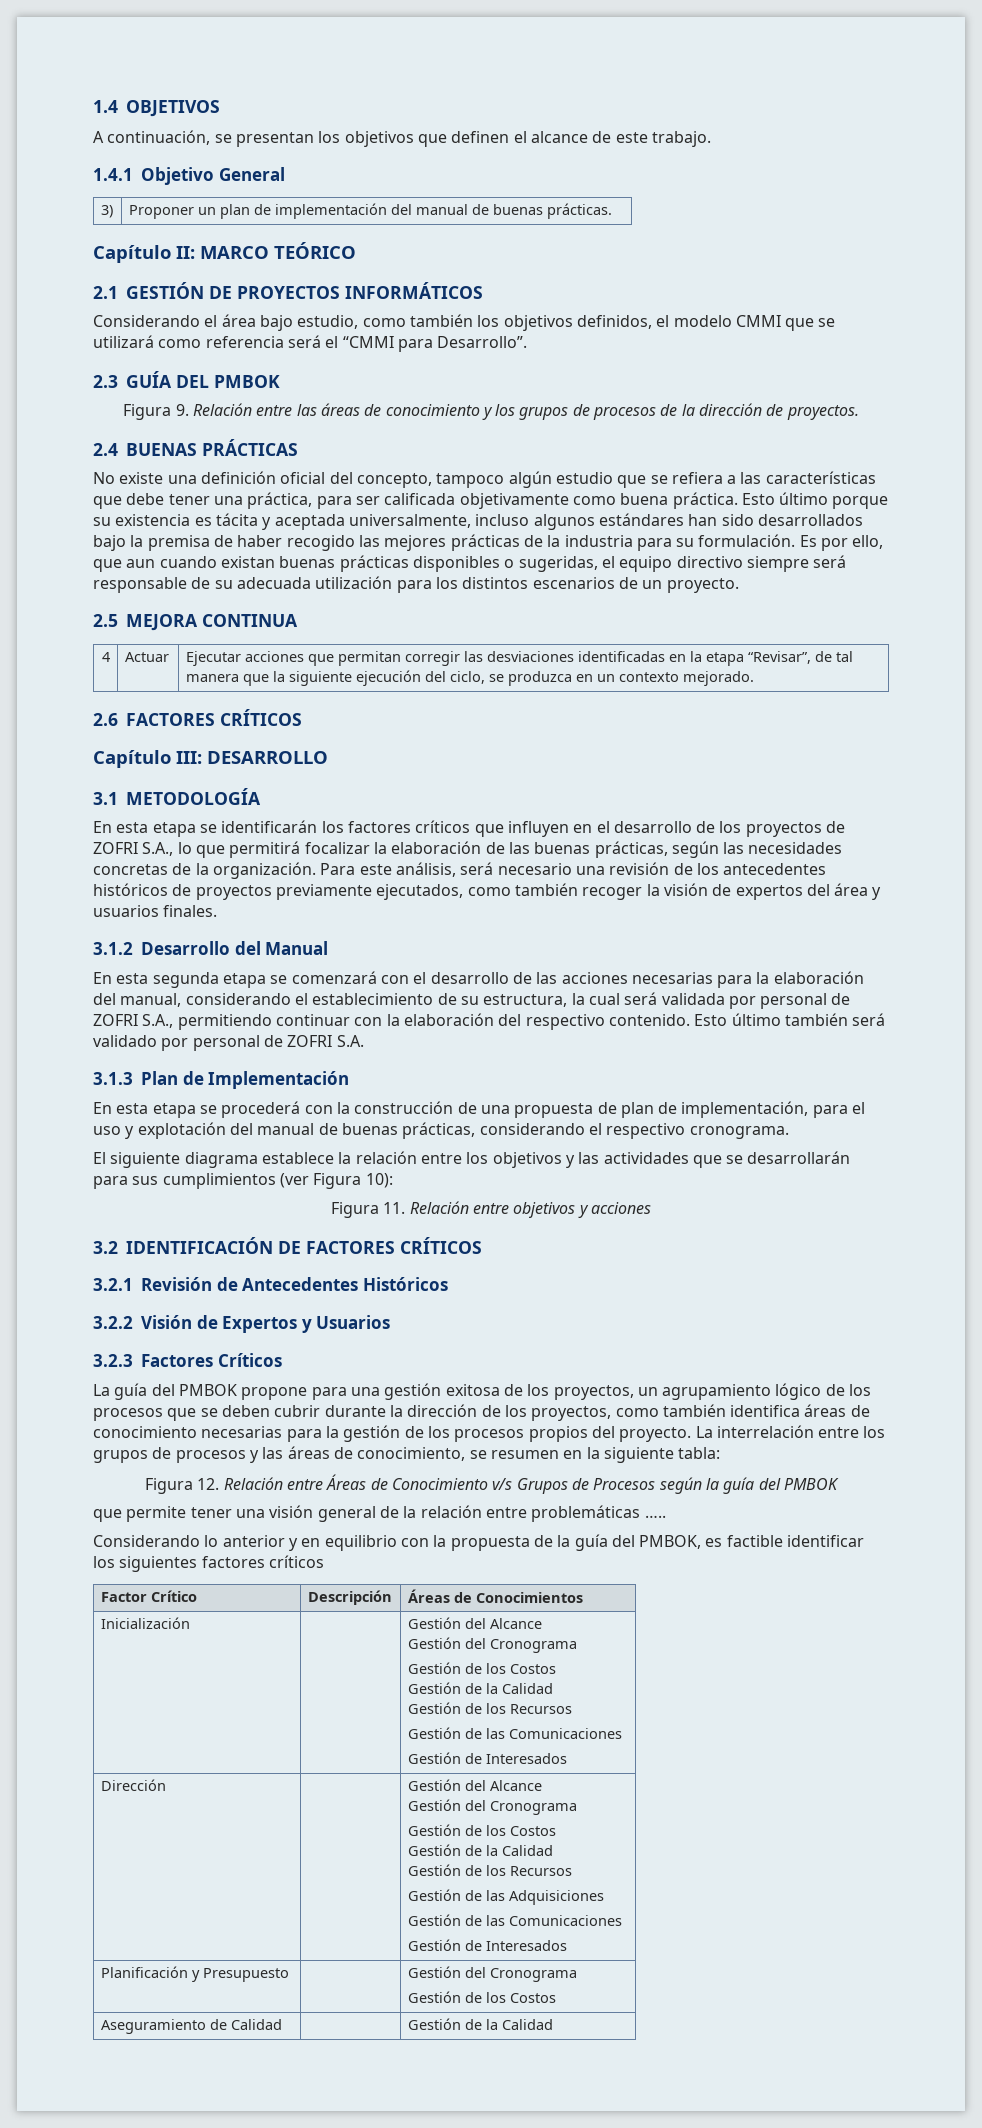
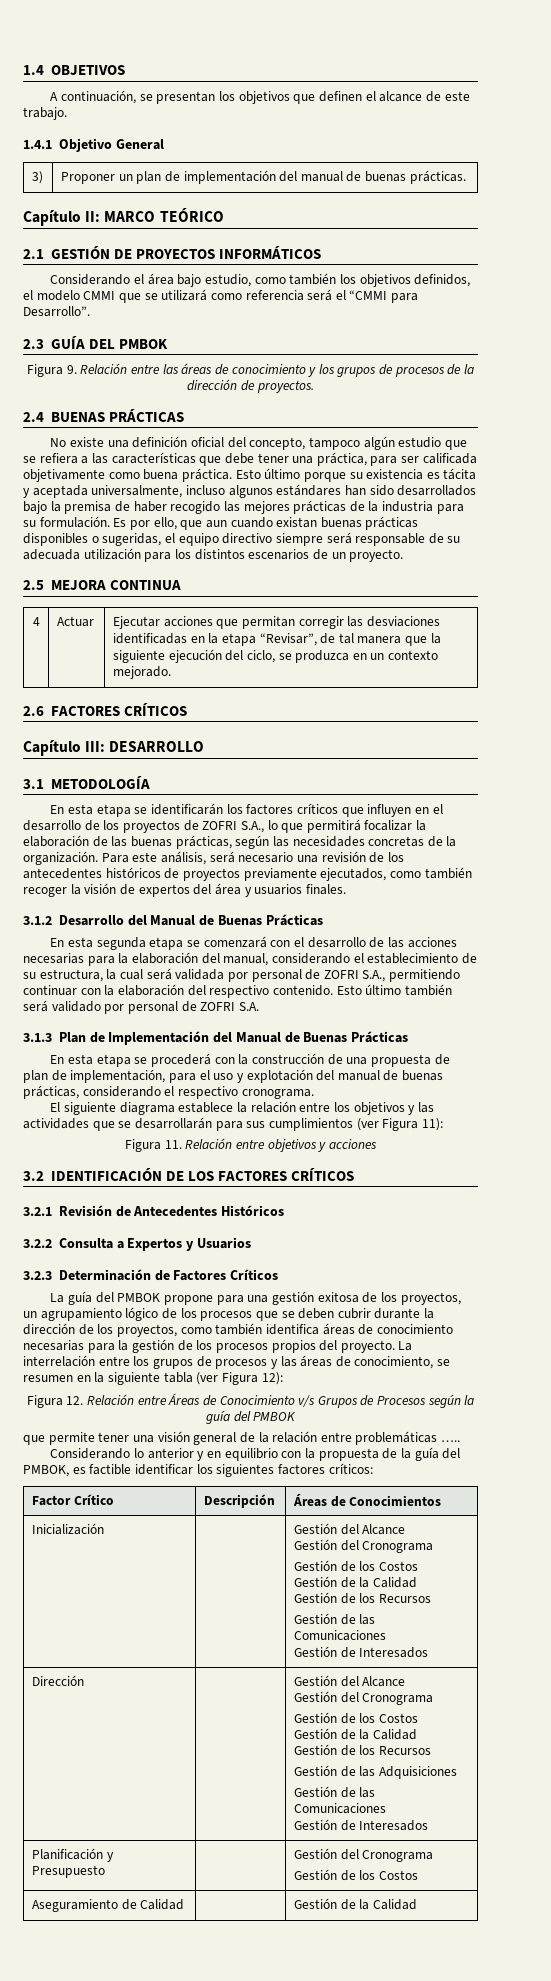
- 3.1.2 Desarrollo del Manual
+ 3.1.2 Desarrollo del Manual de Buenas Prácticas
- 3.1.3 Plan de Implementación
+ 3.1.3 Plan de Implementación del Manual de Buenas Prácticas
- El siguiente diagrama establece la relación entre los objetivos y las actividades que se desarrollarán para sus cumplimientos (ver Figura 10):
+ El siguiente diagrama establece la relación entre los objetivos y las actividades que se desarrollarán para sus cumplimientos (ver Figura 11):
- 3.2 IDENTIFICACIÓN DE FACTORES CRÍTICOS
+ 3.2 IDENTIFICACIÓN DE LOS FACTORES CRÍTICOS
- 3.2.2 Visión de Expertos y Usuarios
+ 3.2.2 Consulta a Expertos y Usuarios
- 3.2.3 Factores Críticos
+ 3.2.3 Determinación de Factores Críticos
- La interrelación entre los grupos de procesos y las áreas de conocimiento, se resumen en la siguiente tabla:
+ La interrelación entre los grupos de procesos y las áreas de conocimiento, se resumen en la siguiente tabla (ver Figura 12):
- Considerando lo anterior y en equilibrio con la propuesta de la guía del PMBOK, es factible identificar los siguientes factores críticos
+ Considerando lo anterior y en equilibrio con la propuesta de la guía del PMBOK, es factible identificar los siguientes factores críticos:

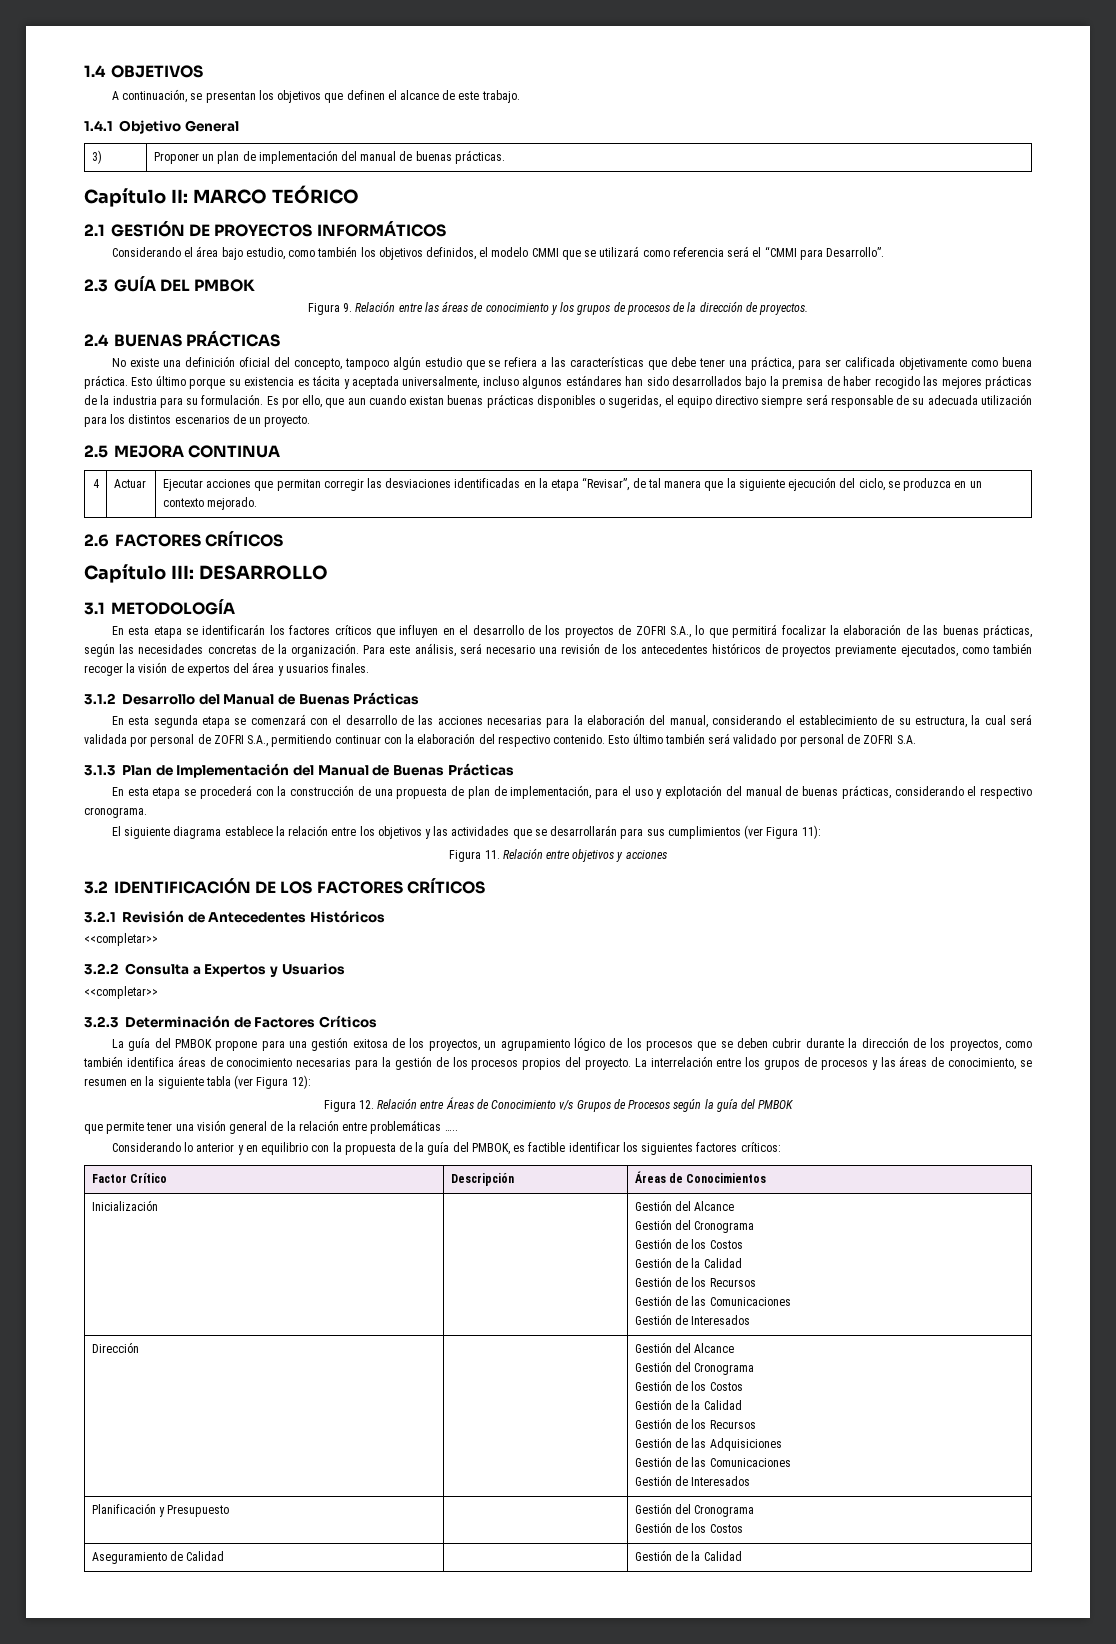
  3.2.1 Revisión de Antecedentes Históricos
+ <<completar>>
  3.2.2 Consulta a Expertos y Usuarios
+ <<completar>>

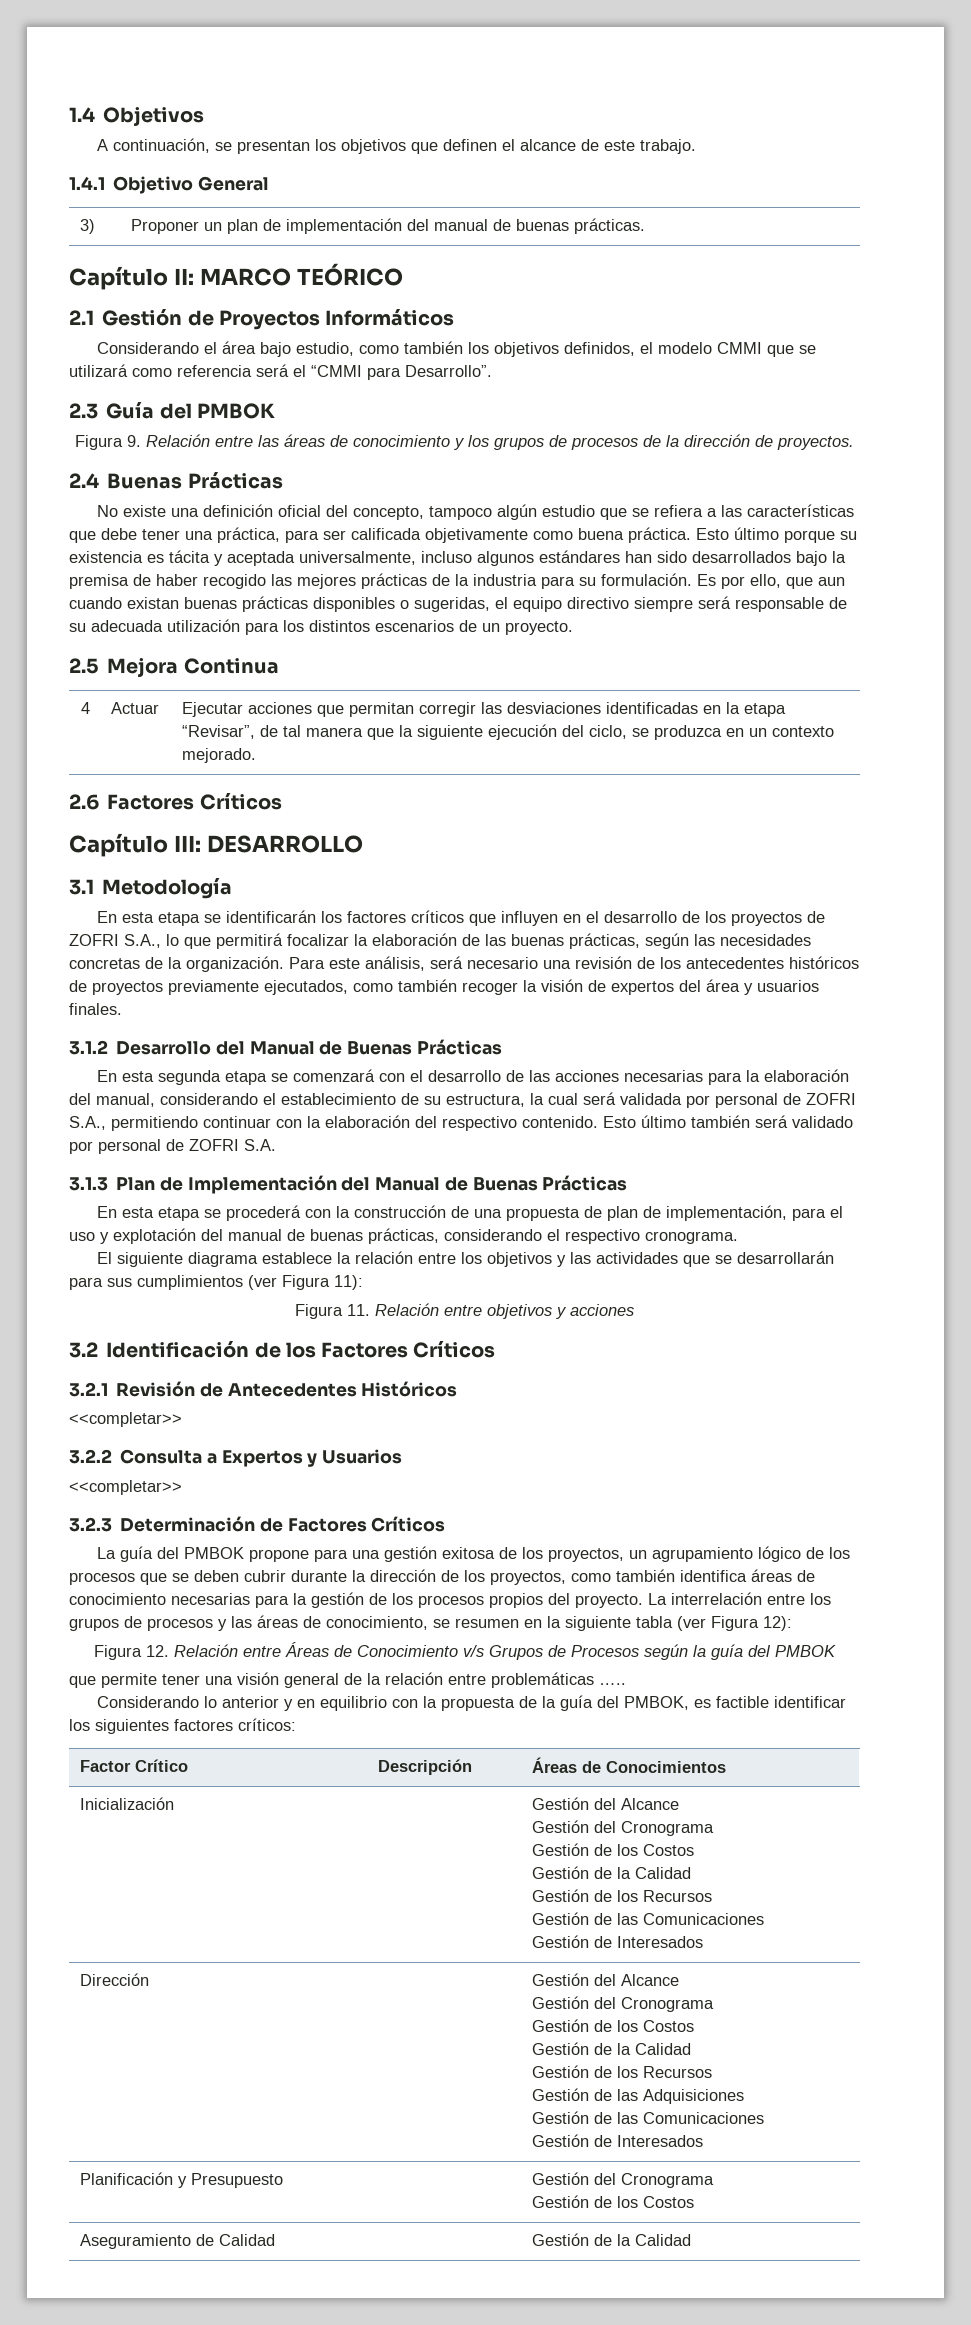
- 1.4 OBJETIVOS
+ 1.4 Objetivos
- 2.1 GESTIÓN DE PROYECTOS INFORMÁTICOS
+ 2.1 Gestión de Proyectos Informáticos
- 2.3 GUÍA DEL PMBOK
+ 2.3 Guía del PMBOK
- 2.4 BUENAS PRÁCTICAS
+ 2.4 Buenas Prácticas
- 2.5 MEJORA CONTINUA
+ 2.5 Mejora Continua
- 2.6 FACTORES CRÍTICOS
+ 2.6 Factores Críticos
- 3.1 METODOLOGÍA
+ 3.1 Metodología
- 3.2 IDENTIFICACIÓN DE LOS FACTORES CRÍTICOS
+ 3.2 Identificación de los Factores Críticos

